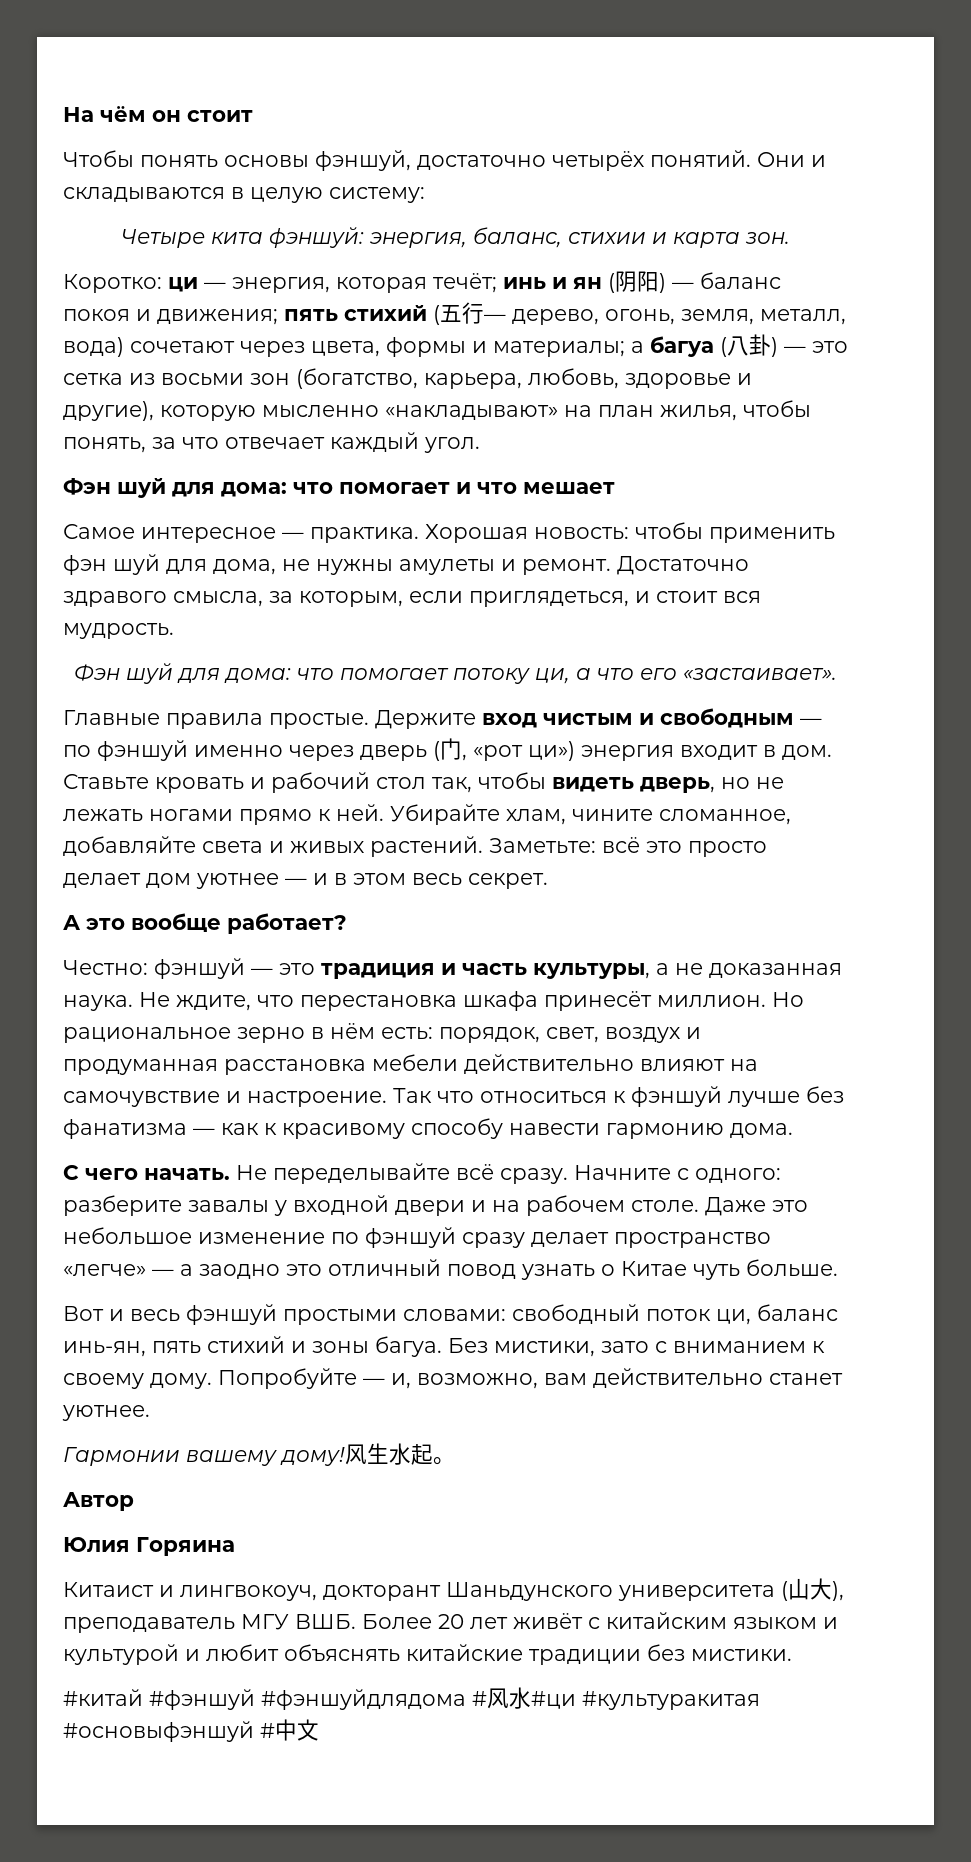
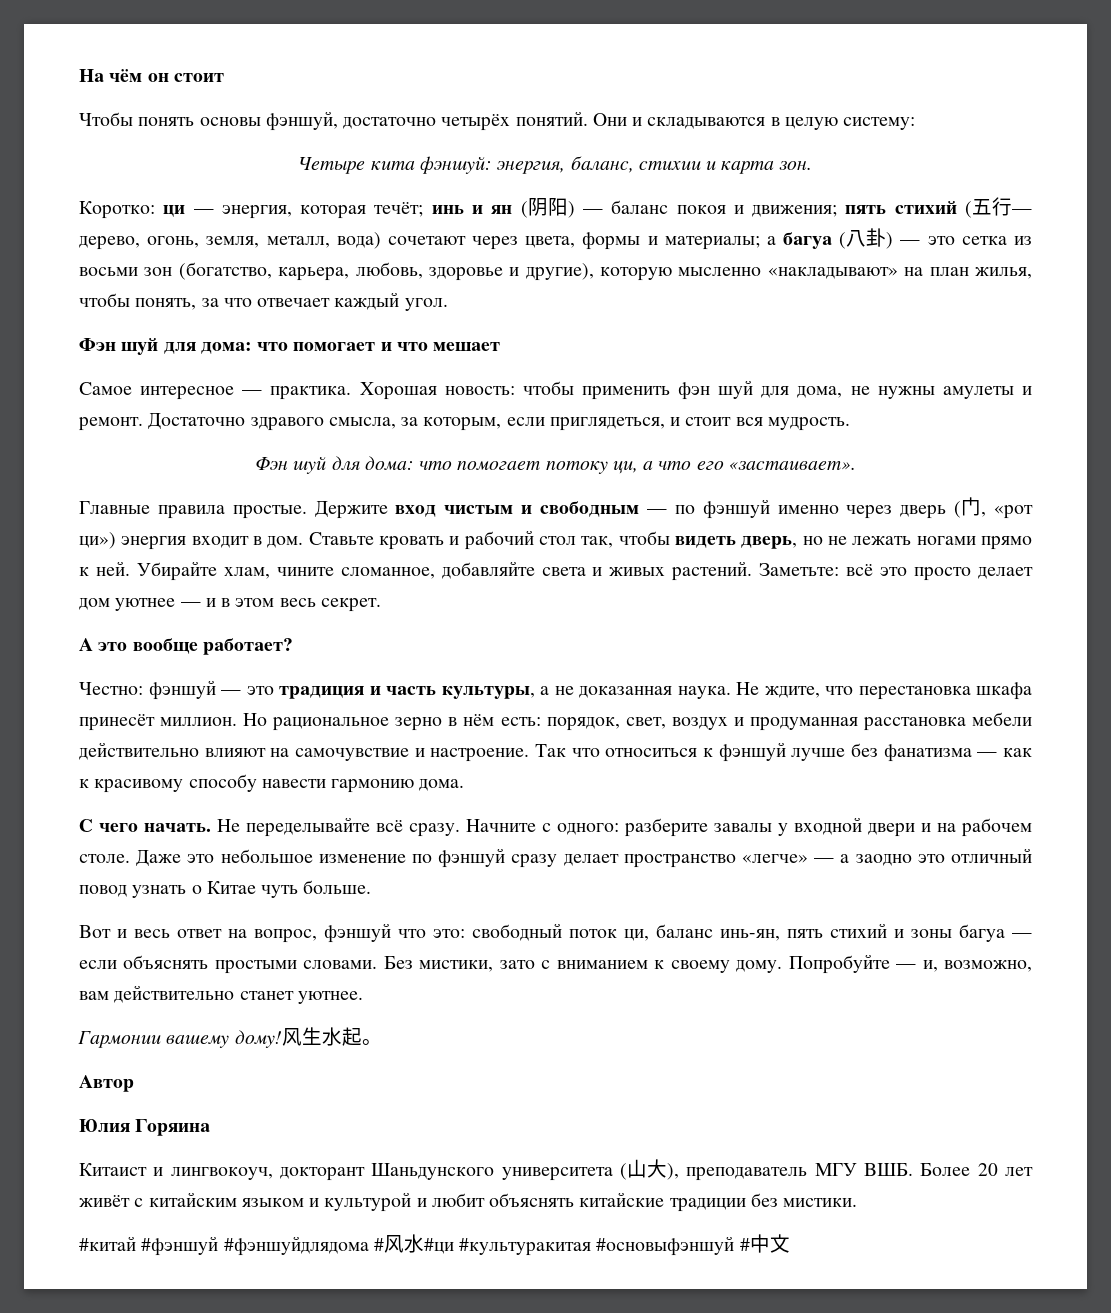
- Вот и весь фэншуй простыми словами: свободный поток ци, баланс инь-ян, пять стихий и зоны багуа.
+ Вот и весь ответ на вопрос, фэншуй что это: свободный поток ци, баланс инь-ян, пять стихий и зоны багуа — если объяснять простыми словами.

